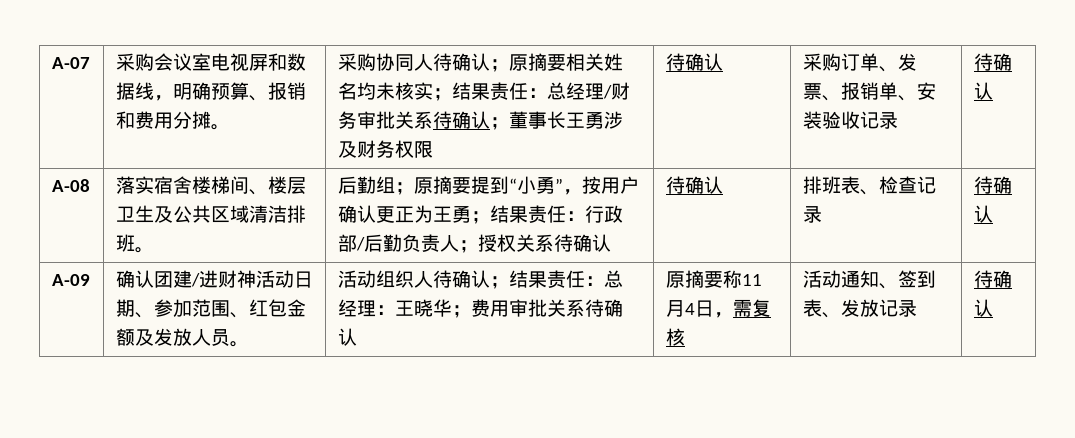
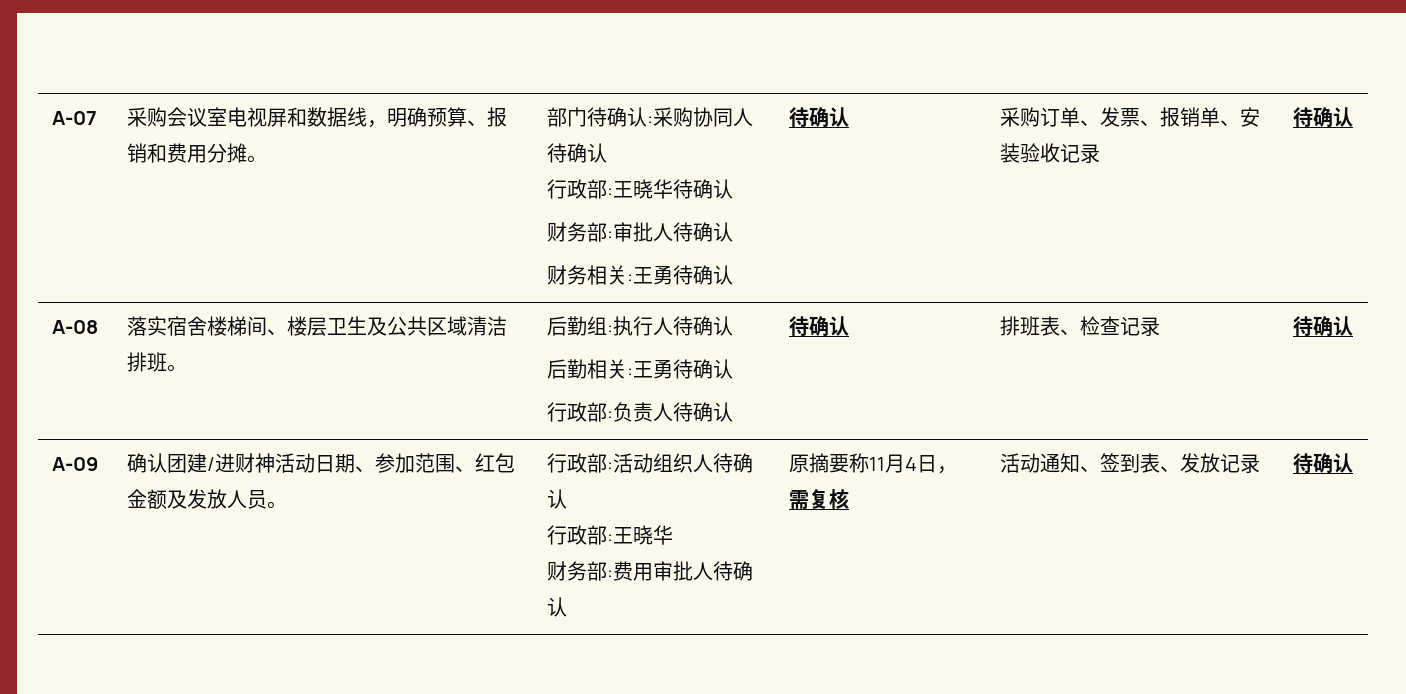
- 采购协同人待确认；原摘要相关姓名均未核实；结果责任：总经理/财务审批关系待确认；董事长王勇涉及财务权限
+ 部门待确认:采购协同人待确认
+ 行政部:王晓华待确认
+ 财务部:审批人待确认
+ 财务相关:王勇待确认
- 后勤组；原摘要提到“小勇”，按用户确认更正为王勇；结果责任：行政部/后勤负责人；授权关系待确认
+ 后勤组:执行人待确认
+ 后勤相关:王勇待确认
+ 行政部:负责人待确认
- 活动组织人待确认；结果责任：总经理：王晓华；费用审批关系待确认
+ 行政部:活动组织人待确认
+ 行政部:王晓华
+ 财务部:费用审批人待确认

